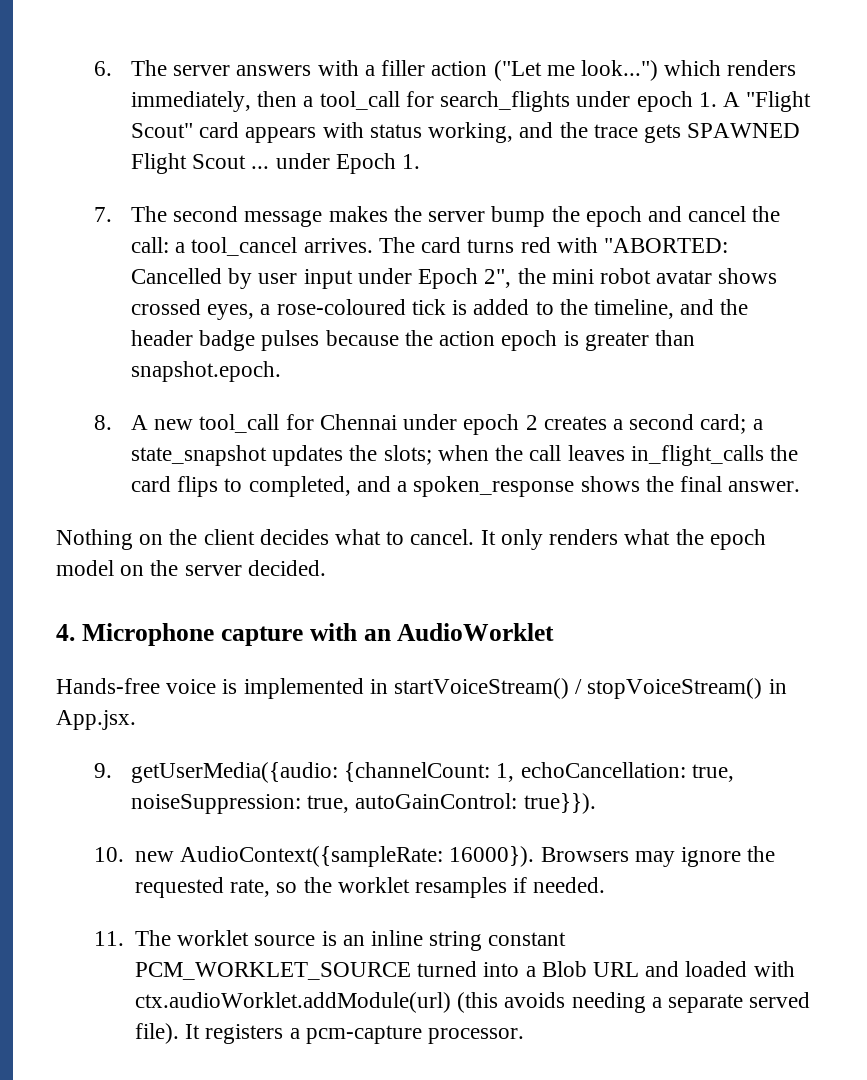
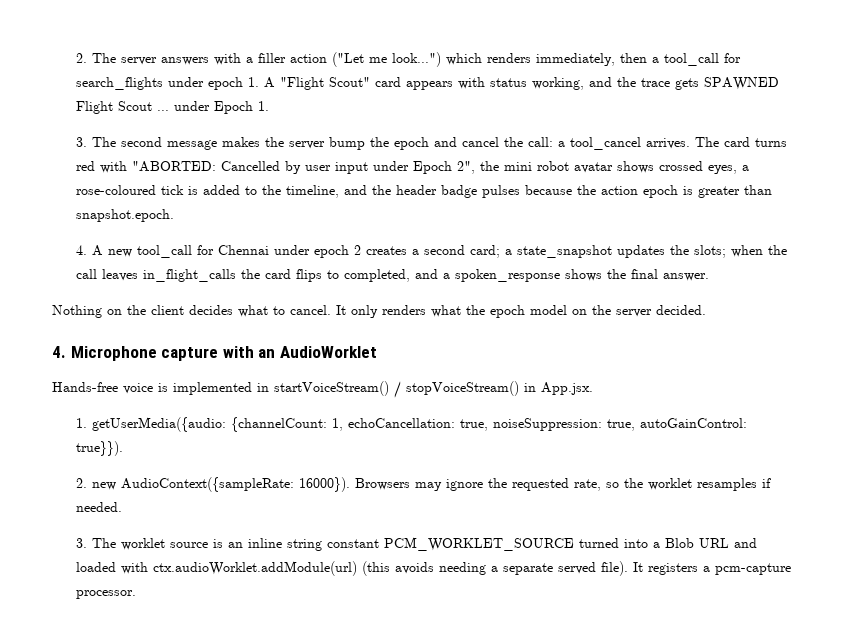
- 6. The server answers with a filler action ("Let me look...") which renders immediately, then a tool_call for search_flights under epoch 1. A "Flight Scout" card appears with status working, and the trace gets SPAWNED Flight Scout ... under Epoch 1.
+ 2. The server answers with a filler action ("Let me look...") which renders immediately, then a tool_call for search_flights under epoch 1. A "Flight Scout" card appears with status working, and the trace gets SPAWNED Flight Scout ... under Epoch 1.
- 7. The second message makes the server bump the epoch and cancel the call: a tool_cancel arrives.
+ 3. The second message makes the server bump the epoch and cancel the call: a tool_cancel arrives.
- 8. A new tool_call for Chennai under epoch 2 creates a second card; a state_snapshot updates the slots; when the call leaves in_flight_calls the card flips to completed, and a spoken_response shows the final answer.
+ 4. A new tool_call for Chennai under epoch 2 creates a second card; a state_snapshot updates the slots; when the call leaves in_flight_calls the card flips to completed, and a spoken_response shows the final answer.
- 9. getUserMedia({audio: {channelCount: 1, echoCancellation: true, noiseSuppression: true, autoGainControl: true}}).
+ 1. getUserMedia({audio: {channelCount: 1, echoCancellation: true, noiseSuppression: true, autoGainControl: true}}).
- 10. new AudioContext({sampleRate: 16000}).
+ 2. new AudioContext({sampleRate: 16000}).
- 11. The worklet source is an inline string constant PCM_WORKLET_SOURCE turned into a Blob URL and loaded with ctx.audioWorklet.addModule(url) (this avoids needing a separate served file).
+ 3. The worklet source is an inline string constant PCM_WORKLET_SOURCE turned into a Blob URL and loaded with ctx.audioWorklet.addModule(url) (this avoids needing a separate served file).

